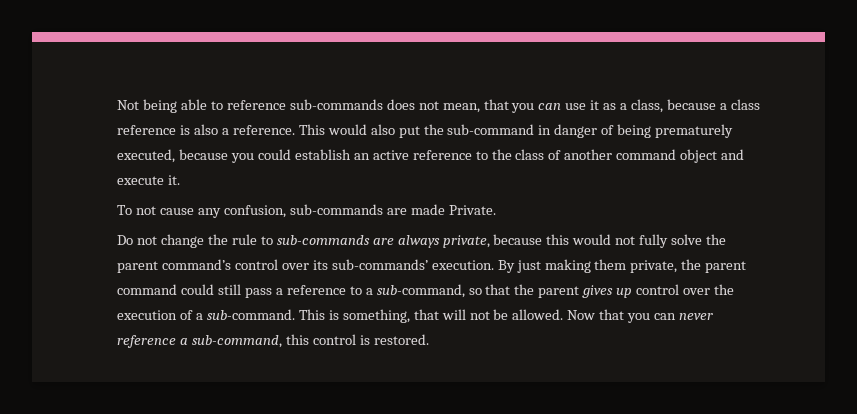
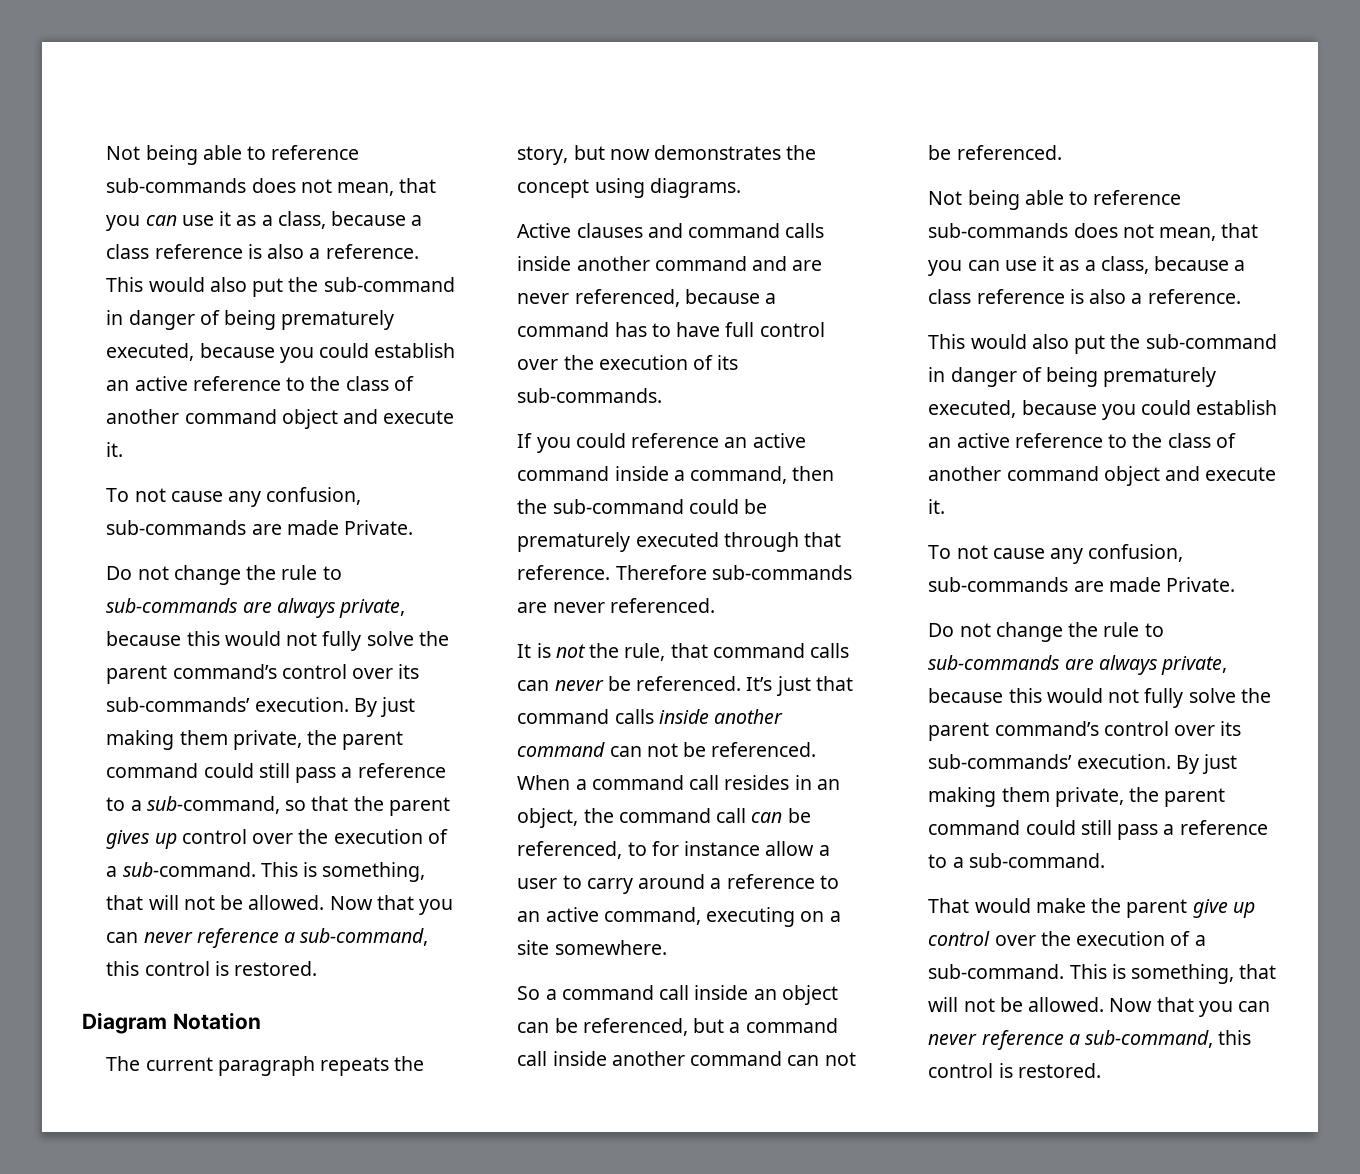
+ Diagram Notation
+ The current paragraph repeats the story, but now demonstrates the concept using diagrams.
+ Active clauses and command calls inside another command and are never referenced, because a command has to have full control over the execution of its sub-commands.
+ If you could reference an active command inside a command, then the sub-command could be prematurely executed through that reference. Therefore sub-commands are never referenced.
+ It is not the rule, that command calls can never be referenced. It’s just that command calls inside another command can not be referenced. When a command call resides in an object, the command call can be referenced, to for instance allow a user to carry around a reference to an active command, executing on a site somewhere.
+ So a command call inside an object can be referenced, but a command call inside another command can not be referenced.
+ Not being able to reference sub-commands does not mean, that you can use it as a class, because a class reference is also a reference.
+ This would also put the sub-command in danger of being prematurely executed, because you could establish an active reference to the class of another command object and execute it.
+ To not cause any confusion, sub-commands are made Private.
+ Do not change the rule to sub-commands are always private, because this would not fully solve the parent command’s control over its sub-commands’ execution. By just making them private, the parent command could still pass a reference to a sub-command.
+ That would make the parent give up control over the execution of a sub-command. This is something, that will not be allowed. Now that you can never reference a sub-command, this control is restored.

